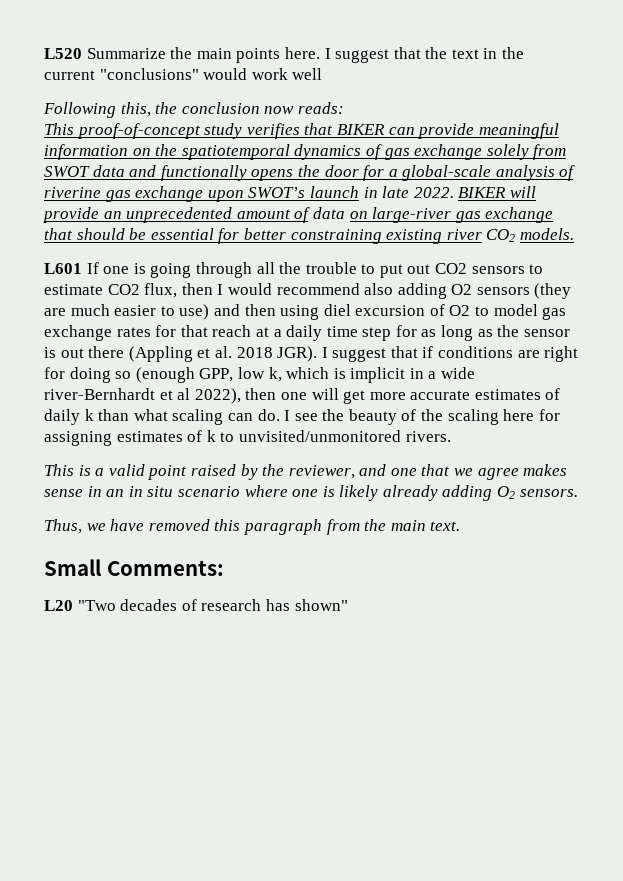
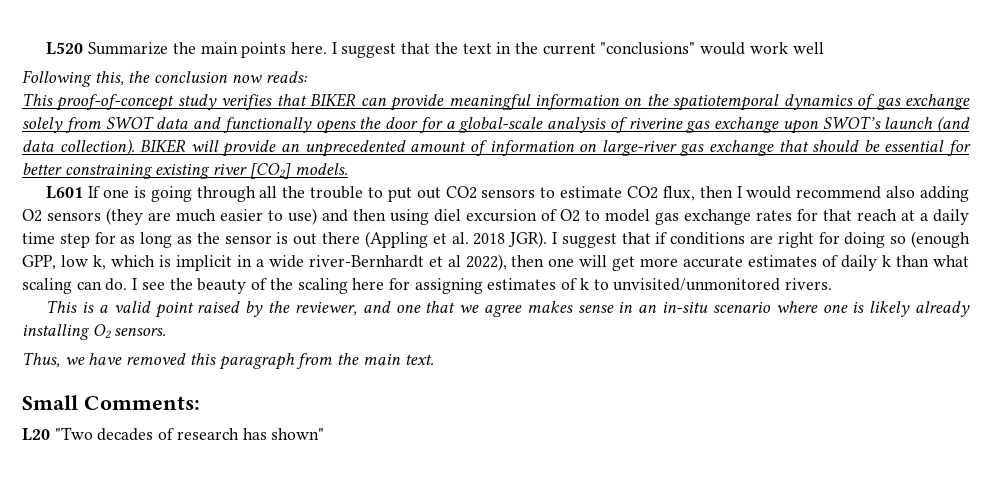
- This proof-of-concept study verifies that BIKER can provide meaningful information on the spatiotemporal dynamics of gas exchange solely from SWOT data and functionally opens the door for a global-scale analysis of riverine gas exchange upon SWOT’s launch in late 2022.
+ This proof-of-concept study verifies that BIKER can provide meaningful information on the spatiotemporal dynamics of gas exchange solely from SWOT data and functionally opens the door for a global-scale analysis of riverine gas exchange upon SWOT’s launch (and data collection).
- BIKER will provide an unprecedented amount of data on large-river gas exchange that should be essential for better constraining existing river CO2 models.
+ BIKER will provide an unprecedented amount of information on large-river gas exchange that should be essential for better constraining existing river [CO2] models.
- This is a valid point raised by the reviewer, and one that we agree makes sense in an in situ scenario where one is likely already adding O2 sensors.
+ This is a valid point raised by the reviewer, and one that we agree makes sense in an in-situ scenario where one is likely already installing O2 sensors.

